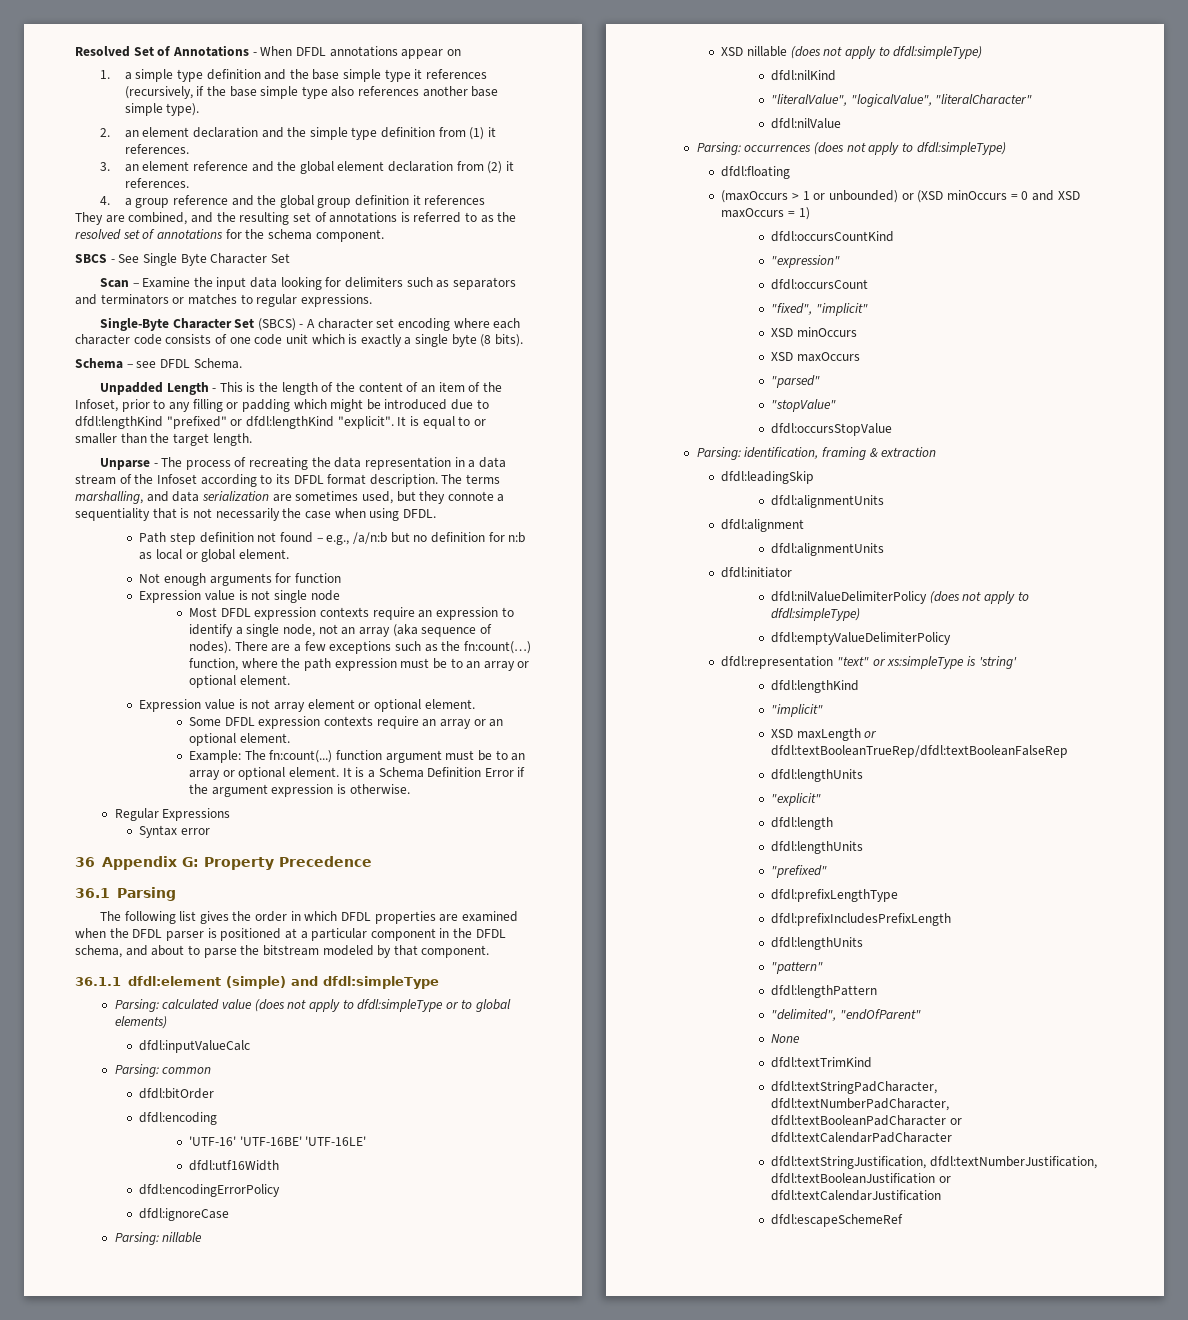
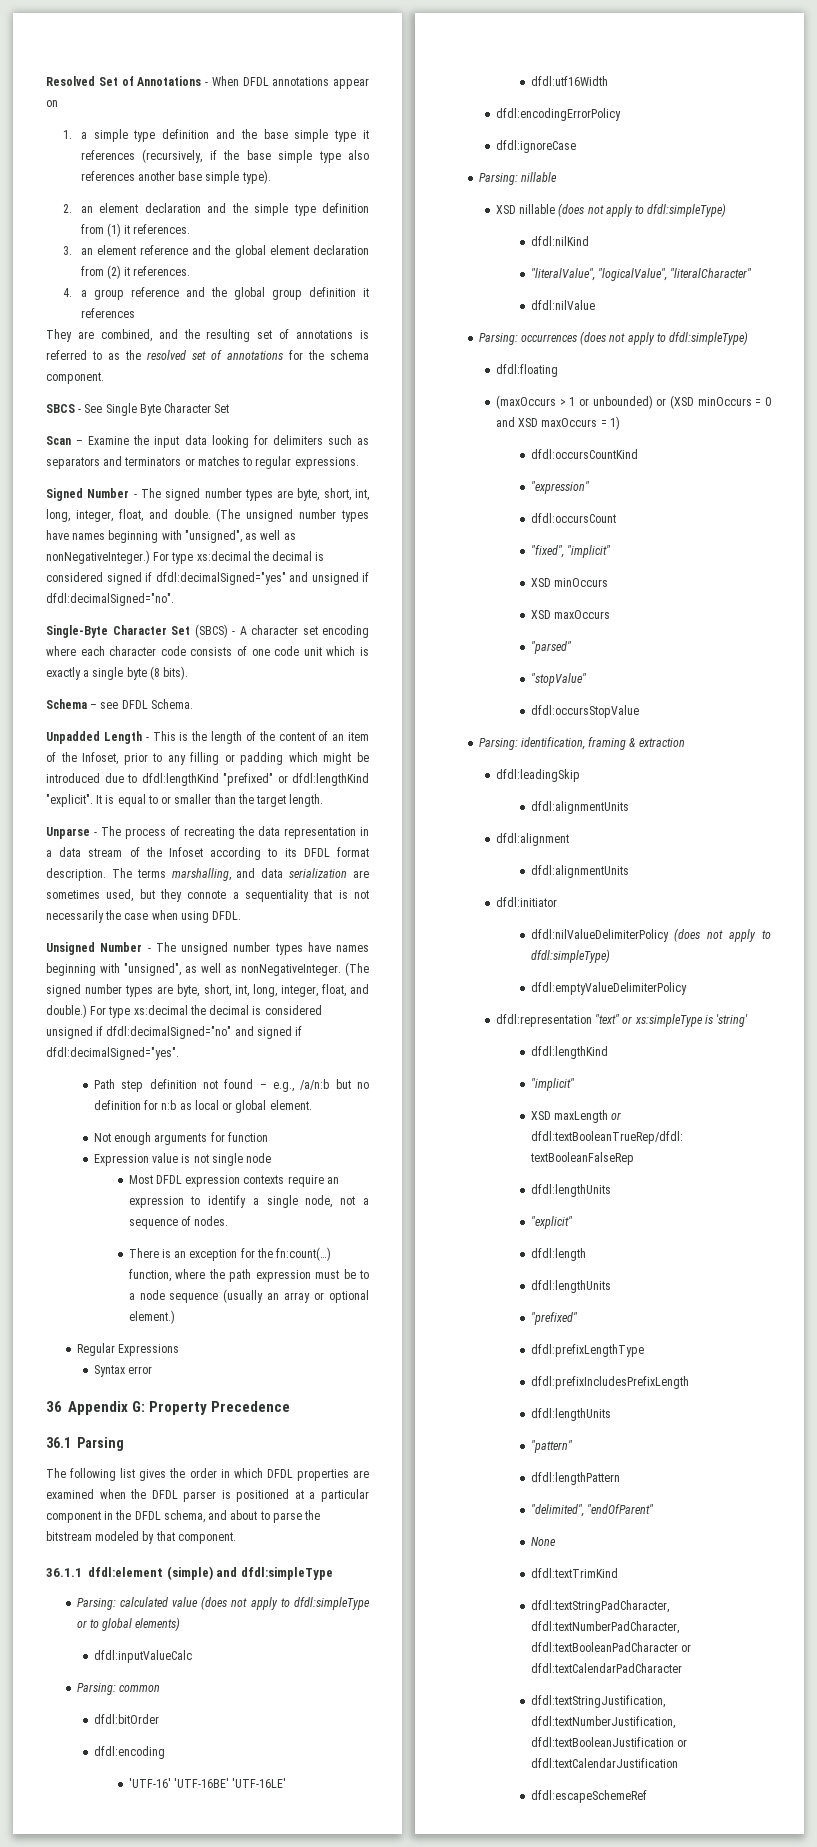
+ Signed Number - The signed number types are byte, short, int, long, integer, float, and double. (The unsigned number types have names beginning with "unsigned", as well as nonNegativeInteger.) For type xs:decimal the decimal is considered signed if dfdl:decimalSigned="yes" and unsigned if dfdl:decimalSigned="no".
+ Unsigned Number - The unsigned number types have names beginning with "unsigned", as well as nonNegativeInteger. (The signed number types are byte, short, int, long, integer, float, and double.) For type xs:decimal the decimal is considered unsigned if dfdl:decimalSigned="no" and signed if dfdl:decimalSigned="yes".
- Most DFDL expression contexts require an expression to identify a single node, not an array (aka sequence of nodes). There are a few exceptions such as the fn:count(…) function, where the path expression must be to an array or optional element.
- Expression value is not array element or optional element.
- Some DFDL expression contexts require an array or an optional element.
- Example: The fn:count(...) function argument must be to an array or optional element. It is a Schema Definition Error if the argument expression is otherwise.
+ Most DFDL expression contexts require an expression to identify a single node, not a sequence of nodes.
+ There is an exception for the fn:count(…) function, where the path expression must be to a node sequence (usually an array or optional element.)

